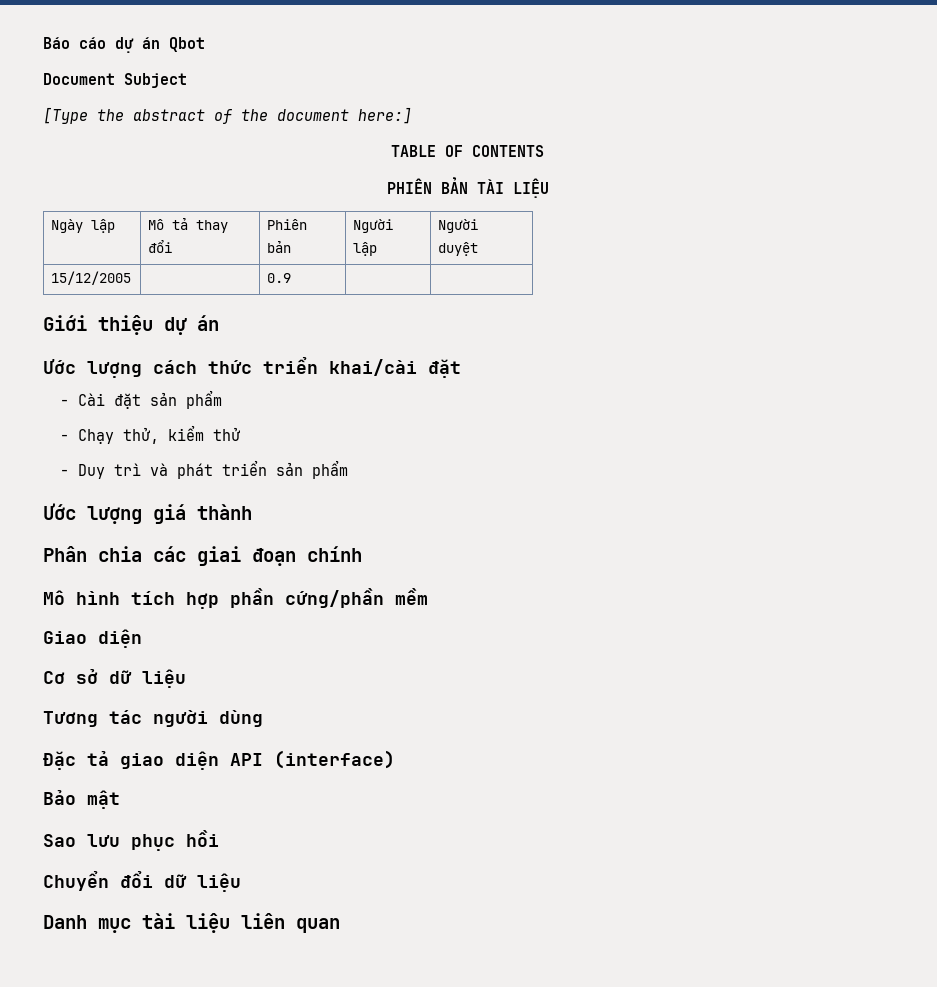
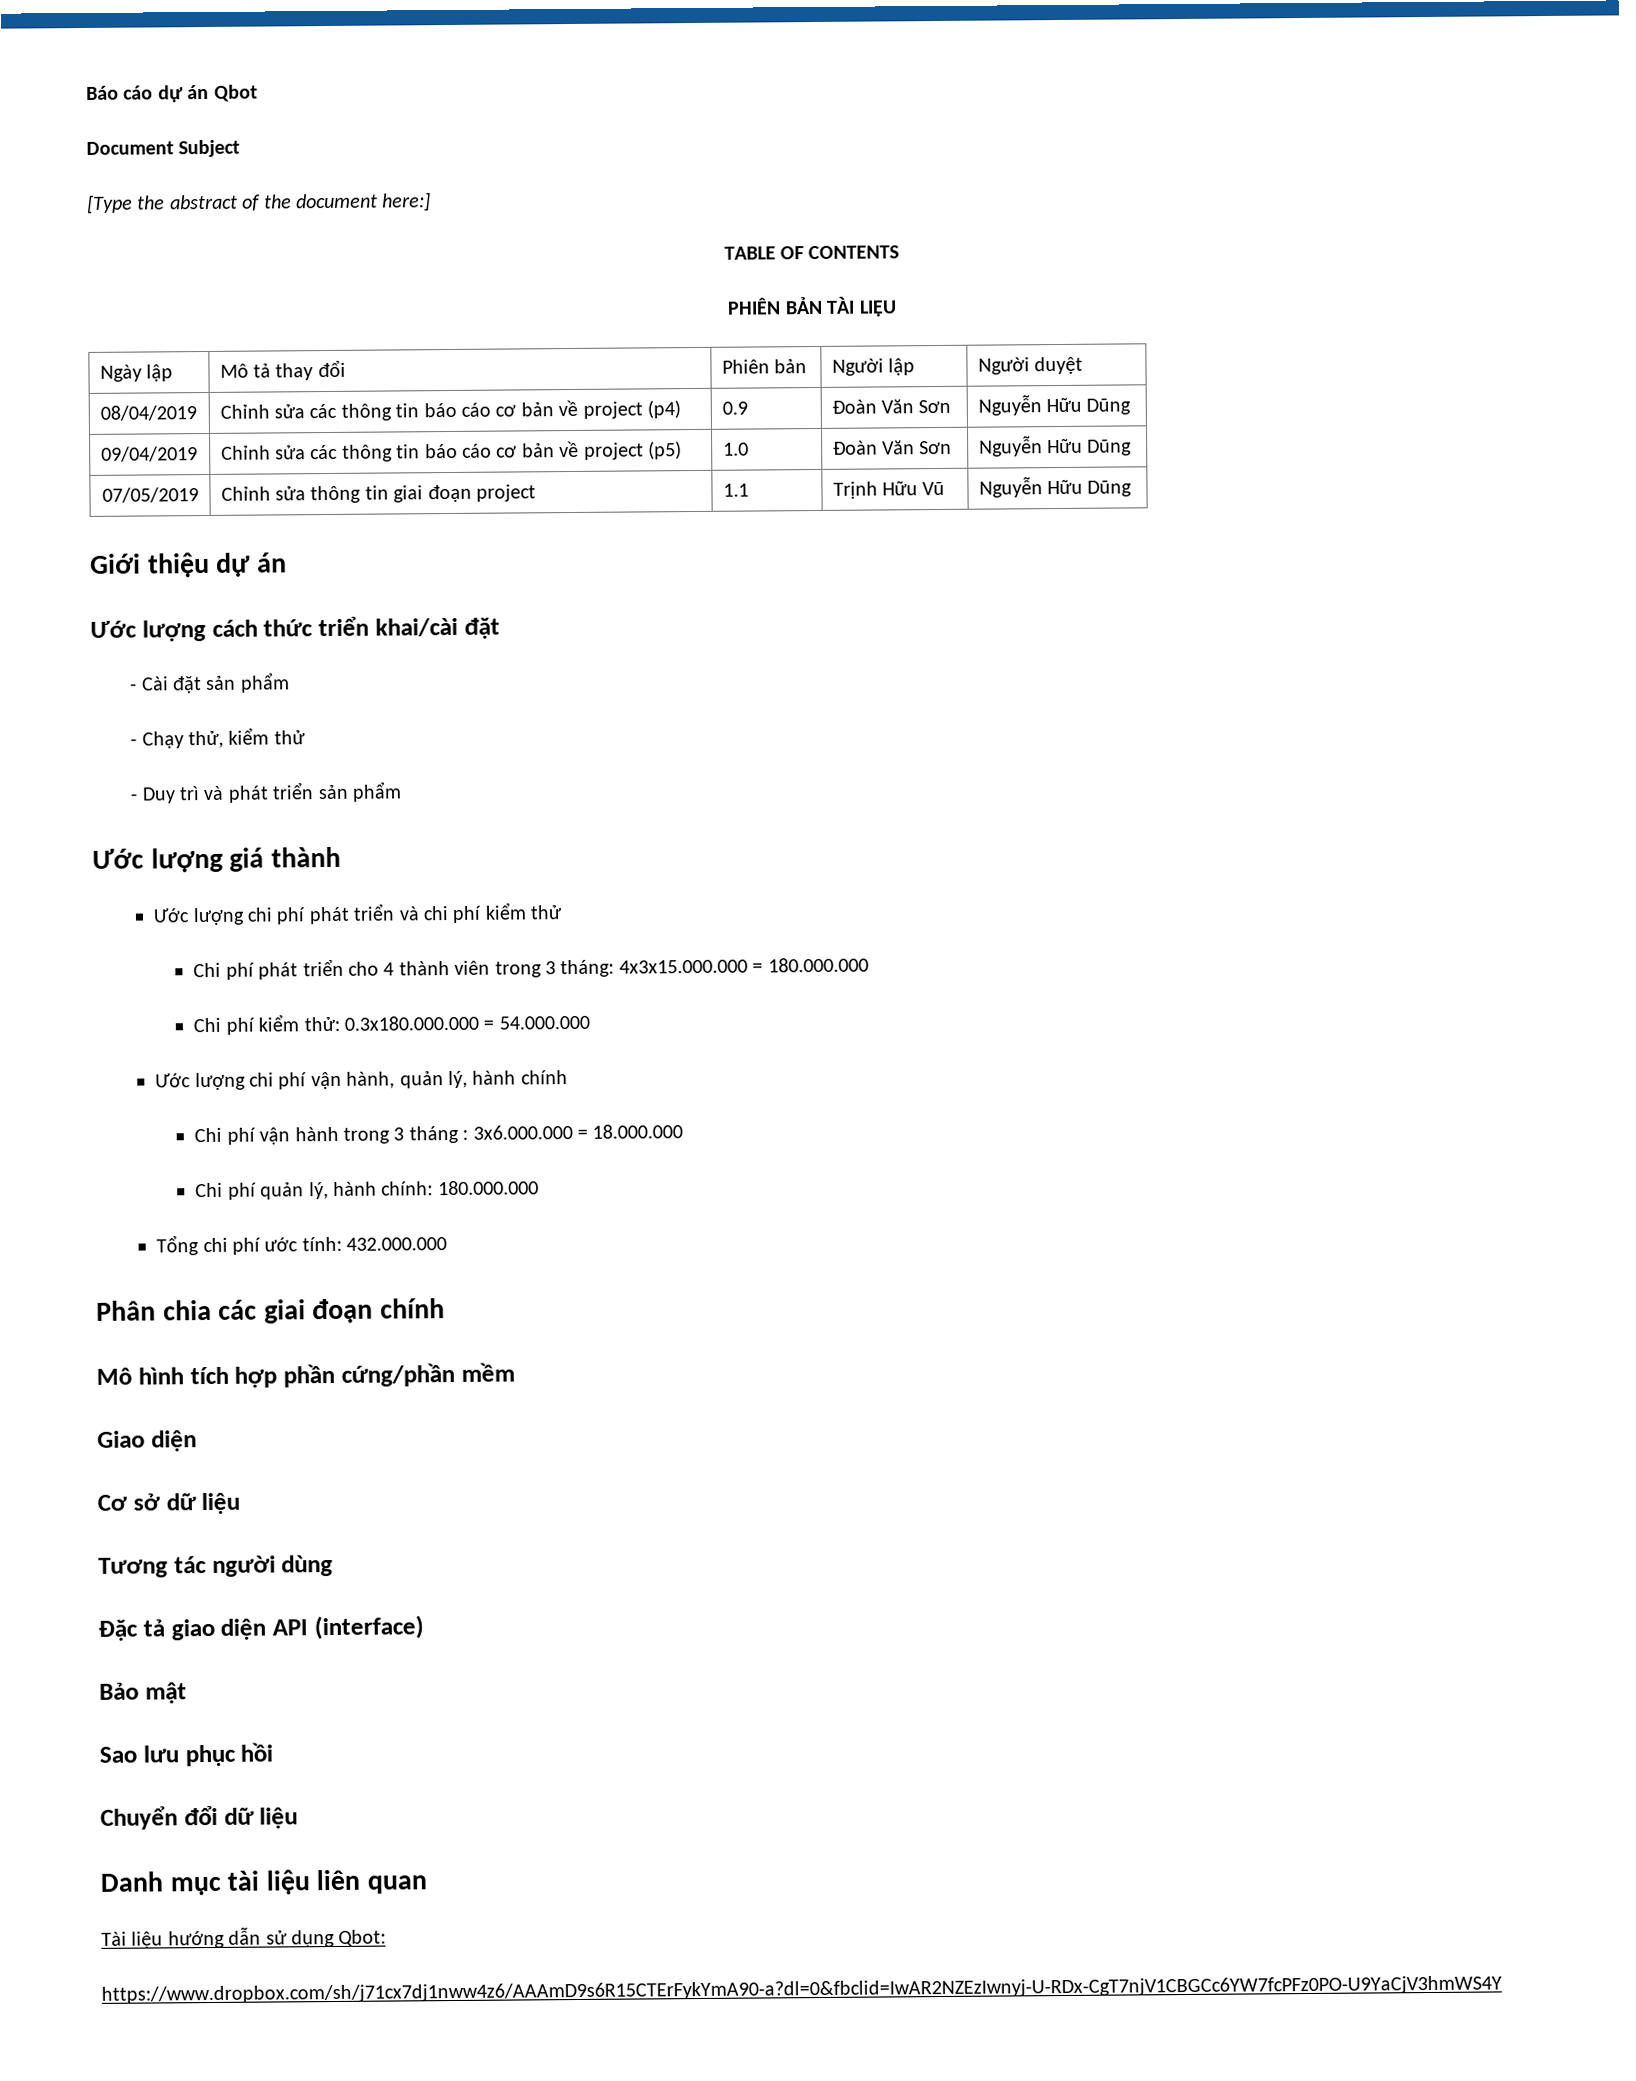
- 15/12/2005 | | 0.9 | |
+ 08/04/2019 | Chỉnh sửa các thông tin báo cáo cơ bản về project (p4) | 0.9 | Đoàn Văn Sơn | Nguyễn Hữu Dũng
+ 09/04/2019 | Chỉnh sửa các thông tin báo cáo cơ bản về project (p5) | 1.0 | Đoàn Văn Sơn | Nguyễn Hữu Dũng
+ 07/05/2019 | Chỉnh sửa thông tin giai đoạn project | 1.1 | Trịnh Hữu Vũ | Nguyễn Hữu Dũng
+ Ước lượng chi phí phát triển và chi phí kiểm thử
+ Chi phí phát triển cho 4 thành viên trong 3 tháng: 4x3x15.000.000 = 180.000.000
+ Chi phí kiểm thử: 0.3x180.000.000 = 54.000.000
+ Ước lượng chi phí vận hành, quản lý, hành chính
+ Chi phí vận hành trong 3 tháng : 3x6.000.000 = 18.000.000
+ Chi phí quản lý, hành chính: 180.000.000
+ Tổng chi phí ước tính: 432.000.000
+ Tài liệu hướng dẫn sử dụng Qbot:
+ https://www.dropbox.com/sh/j71cx7dj1nww4z6/AAAmD9s6R15CTErFykYmA90-a?dl=0&fbclid=IwAR2NZEzIwnyj-U-RDx-CgT7njV1CBGCc6YW7fcPFz0PO-U9YaCjV3hmWS4Y

